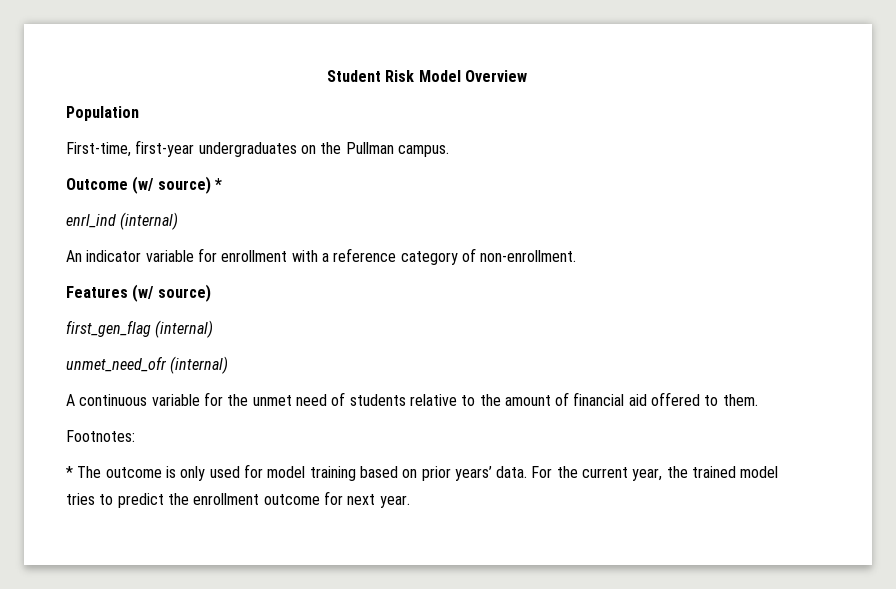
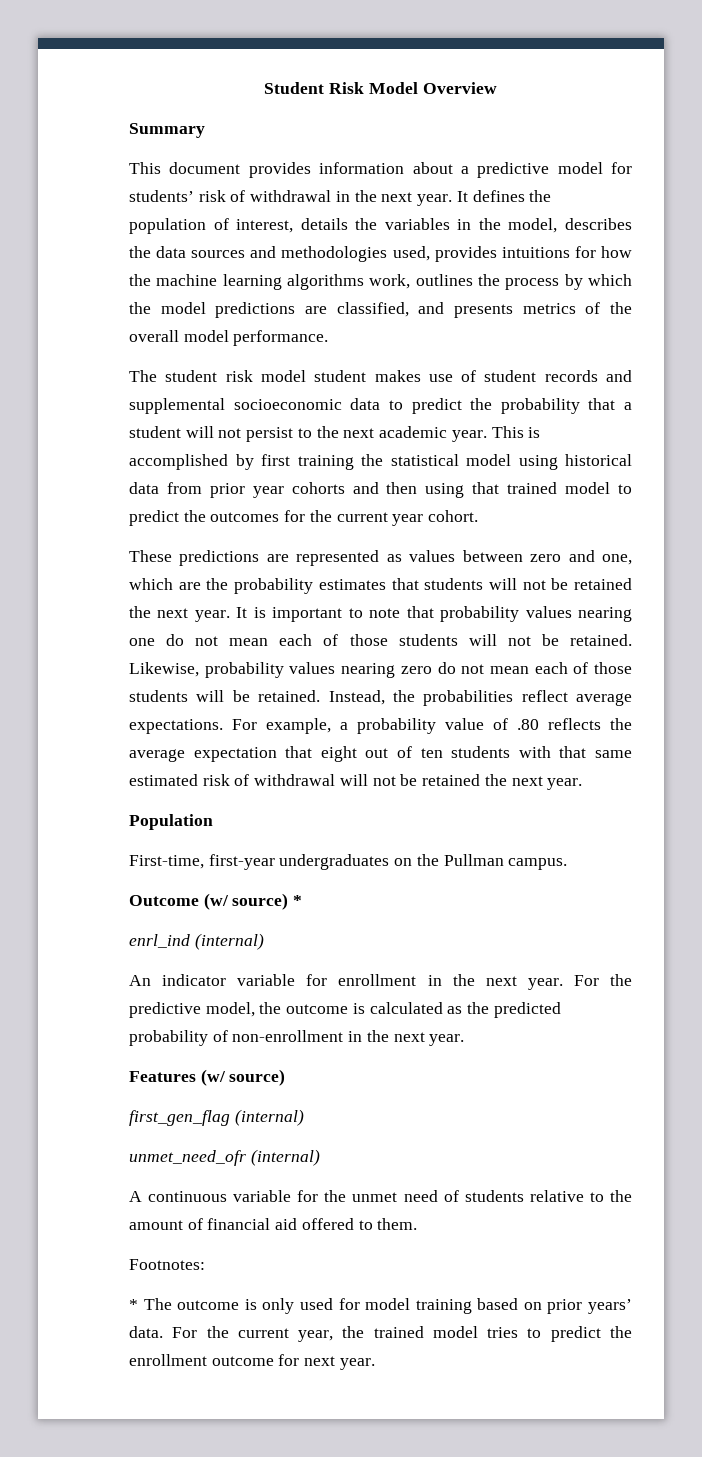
+ Summary
+ This document provides information about a predictive model for students’ risk of withdrawal in the next year. It defines the population of interest, details the variables in the model, describes the data sources and methodologies used, provides intuitions for how the machine learning algorithms work, outlines the process by which the model predictions are classified, and presents metrics of the overall model performance.
+ The student risk model student makes use of student records and supplemental socioeconomic data to predict the probability that a student will not persist to the next academic year. This is accomplished by first training the statistical model using historical data from prior year cohorts and then using that trained model to predict the outcomes for the current year cohort.
+ These predictions are represented as values between zero and one, which are the probability estimates that students will not be retained the next year. It is important to note that probability values nearing one do not mean each of those students will not be retained. Likewise, probability values nearing zero do not mean each of those students will be retained. Instead, the probabilities reflect average expectations. For example, a probability value of .80 reflects the average expectation that eight out of ten students with that same estimated risk of withdrawal will not be retained the next year.
- An indicator variable for enrollment with a reference category of non-enrollment.
+ An indicator variable for enrollment in the next year. For the predictive model, the outcome is calculated as the predicted probability of non-enrollment in the next year.

